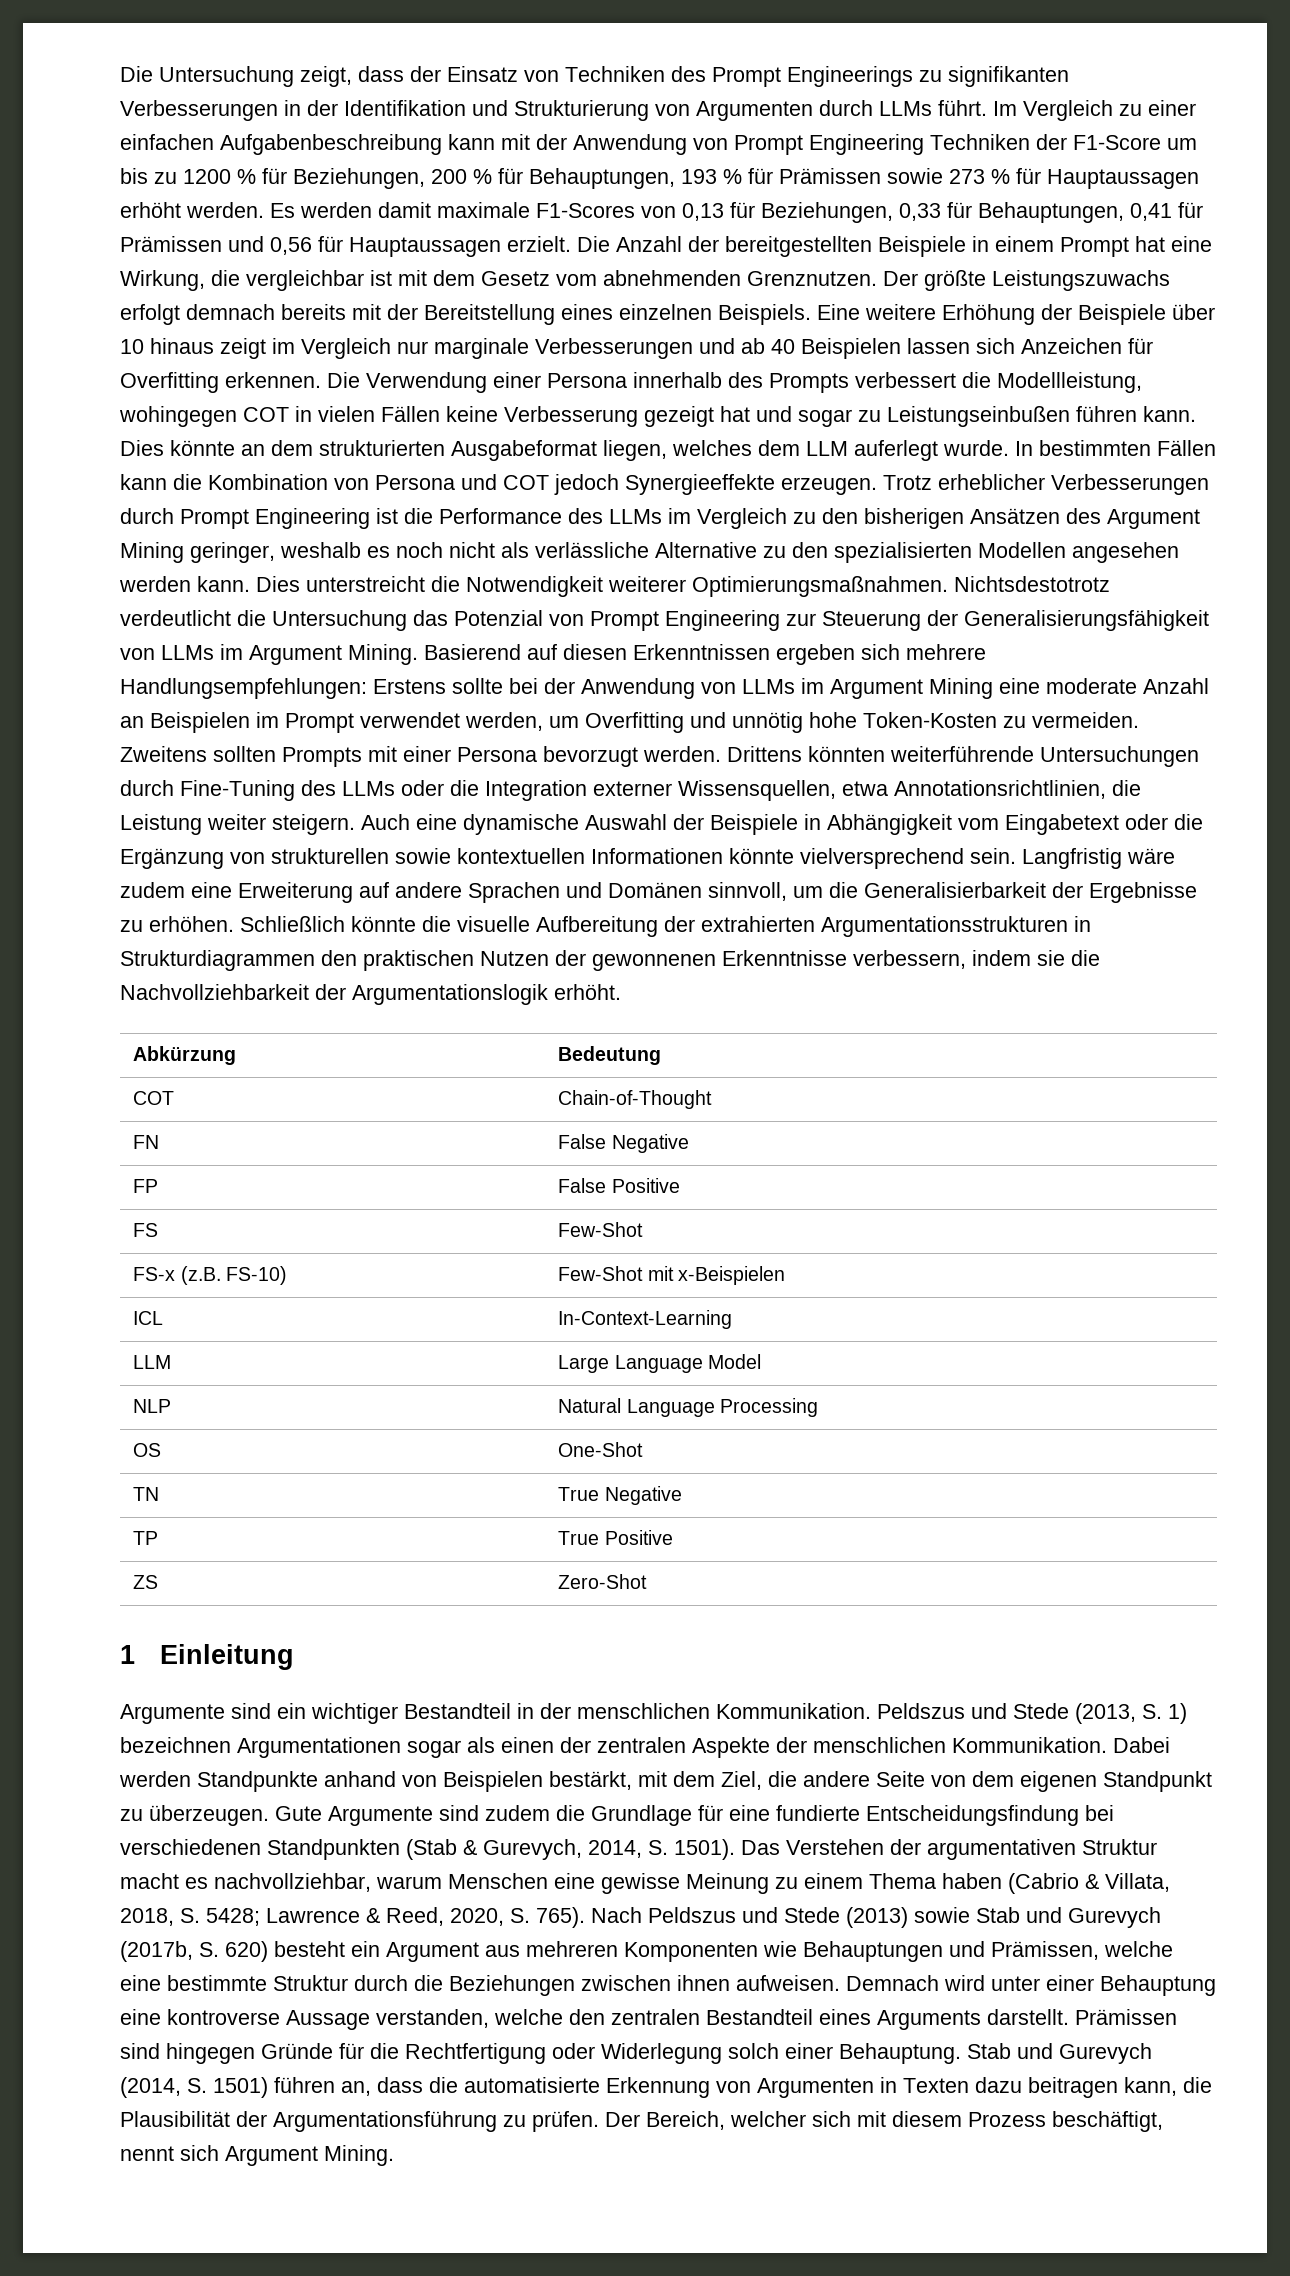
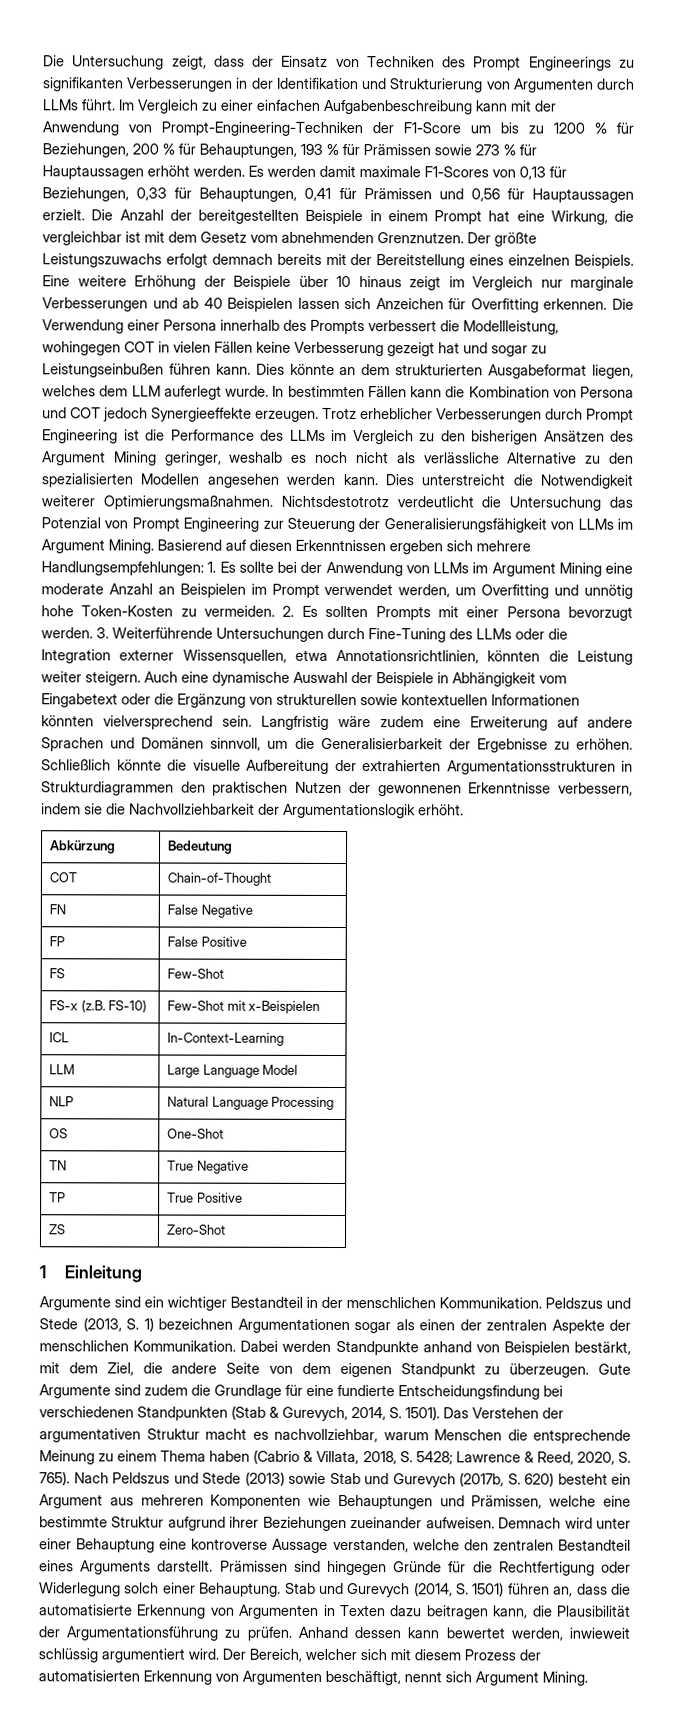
- Im Vergleich zu einer einfachen Aufgabenbeschreibung kann mit der Anwendung von Prompt Engineering Techniken der F1-Score um bis zu 1200 % für Beziehungen, 200 % für Behauptungen, 193 % für Prämissen sowie 273 % für Hauptaussagen erhöht werden.
+ Im Vergleich zu einer einfachen Aufgabenbeschreibung kann mit der Anwendung von Prompt-Engineering-Techniken der F1-Score um bis zu 1200 % für Beziehungen, 200 % für Behauptungen, 193 % für Prämissen sowie 273 % für Hauptaussagen erhöht werden.
- Basierend auf diesen Erkenntnissen ergeben sich mehrere Handlungsempfehlungen: Erstens sollte bei der Anwendung von LLMs im Argument Mining eine moderate Anzahl an Beispielen im Prompt verwendet werden, um Overfitting und unnötig hohe Token-Kosten zu vermeiden.
+ Basierend auf diesen Erkenntnissen ergeben sich mehrere Handlungsempfehlungen: 1. Es sollte bei der Anwendung von LLMs im Argument Mining eine moderate Anzahl an Beispielen im Prompt verwendet werden, um Overfitting und unnötig hohe Token-Kosten zu vermeiden.
- Zweitens sollten Prompts mit einer Persona bevorzugt werden.
+ 2. Es sollten Prompts mit einer Persona bevorzugt werden.
- Drittens könnten weiterführende Untersuchungen durch Fine-Tuning des LLMs oder die Integration externer Wissensquellen, etwa Annotationsrichtlinien, die Leistung weiter steigern.
+ 3. Weiterführende Untersuchungen durch Fine-Tuning des LLMs oder die Integration externer Wissensquellen, etwa Annotationsrichtlinien, könnten die Leistung weiter steigern.
- Auch eine dynamische Auswahl der Beispiele in Abhängigkeit vom Eingabetext oder die Ergänzung von strukturellen sowie kontextuellen Informationen könnte vielversprechend sein.
+ Auch eine dynamische Auswahl der Beispiele in Abhängigkeit vom Eingabetext oder die Ergänzung von strukturellen sowie kontextuellen Informationen könnten vielversprechend sein.
- Das Verstehen der argumentativen Struktur macht es nachvollziehbar, warum Menschen eine gewisse Meinung zu einem Thema haben (Cabrio & Villata, 2018, S. 5428; Lawrence & Reed, 2020, S. 765).
+ Das Verstehen der argumentativen Struktur macht es nachvollziehbar, warum Menschen die entsprechende Meinung zu einem Thema haben (Cabrio & Villata, 2018, S. 5428; Lawrence & Reed, 2020, S. 765).
- Nach Peldszus und Stede (2013) sowie Stab und Gurevych (2017b, S. 620) besteht ein Argument aus mehreren Komponenten wie Behauptungen und Prämissen, welche eine bestimmte Struktur durch die Beziehungen zwischen ihnen aufweisen.
+ Nach Peldszus und Stede (2013) sowie Stab und Gurevych (2017b, S. 620) besteht ein Argument aus mehreren Komponenten wie Behauptungen und Prämissen, welche eine bestimmte Struktur aufgrund ihrer Beziehungen zueinander aufweisen.
+ Anhand dessen kann bewertet werden, inwieweit schlüssig argumentiert wird.
- Der Bereich, welcher sich mit diesem Prozess beschäftigt, nennt sich Argument Mining.
+ Der Bereich, welcher sich mit diesem Prozess der automatisierten Erkennung von Argumenten beschäftigt, nennt sich Argument Mining.

